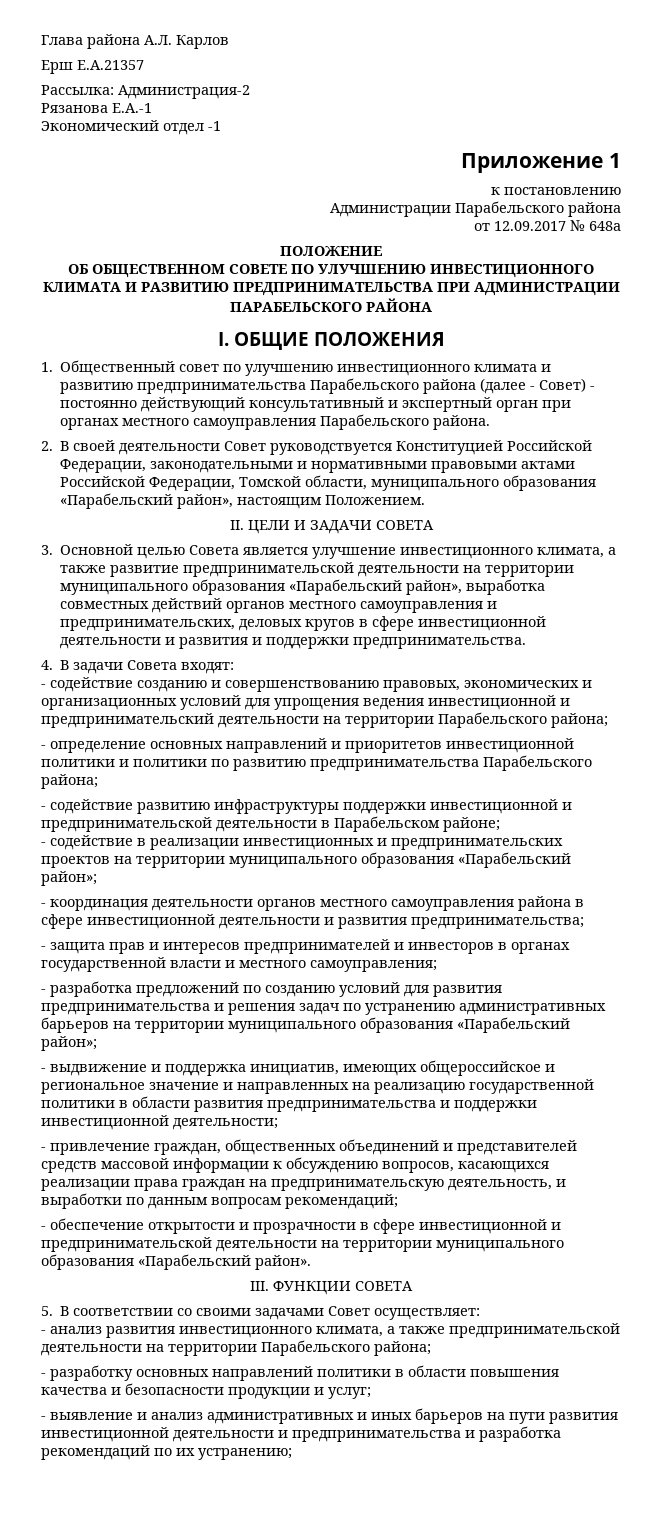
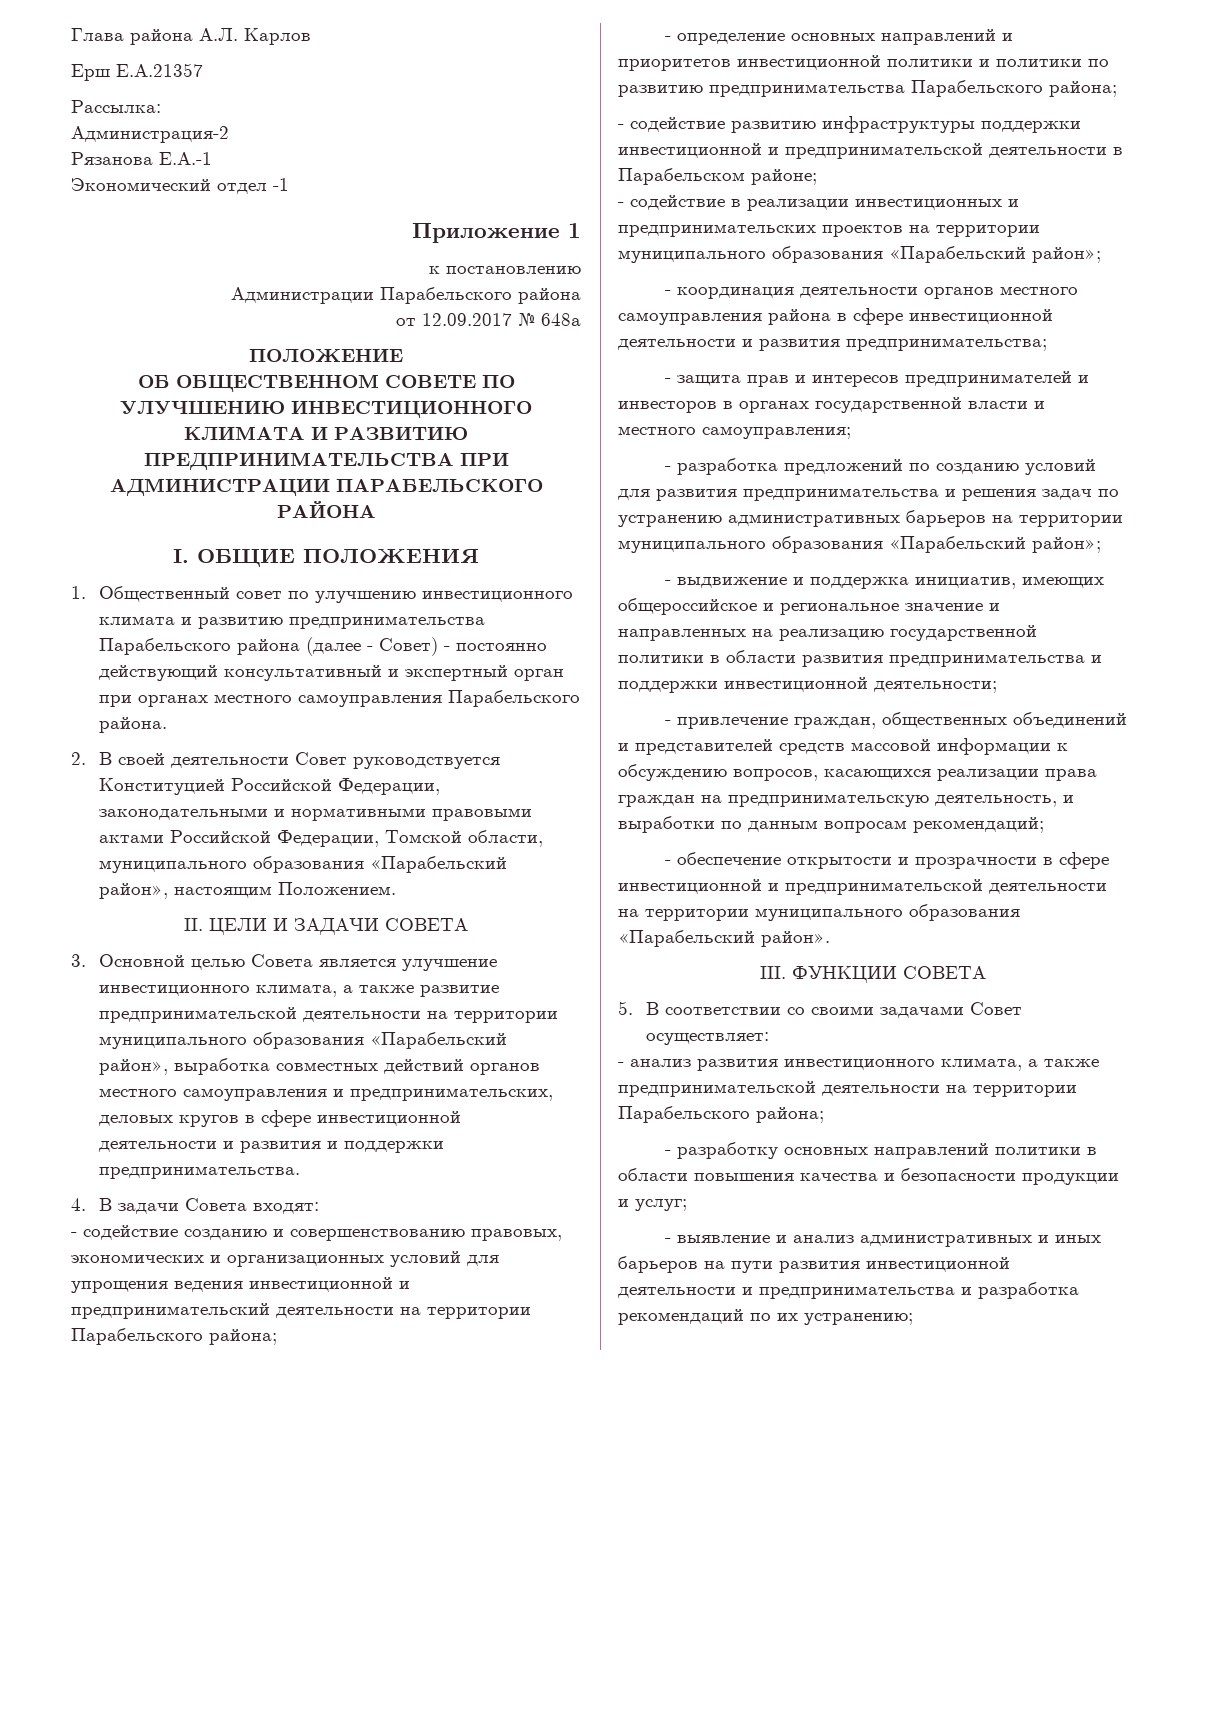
- Рассылка: Администрация-2
+ Рассылка:
+ Администрация-2

